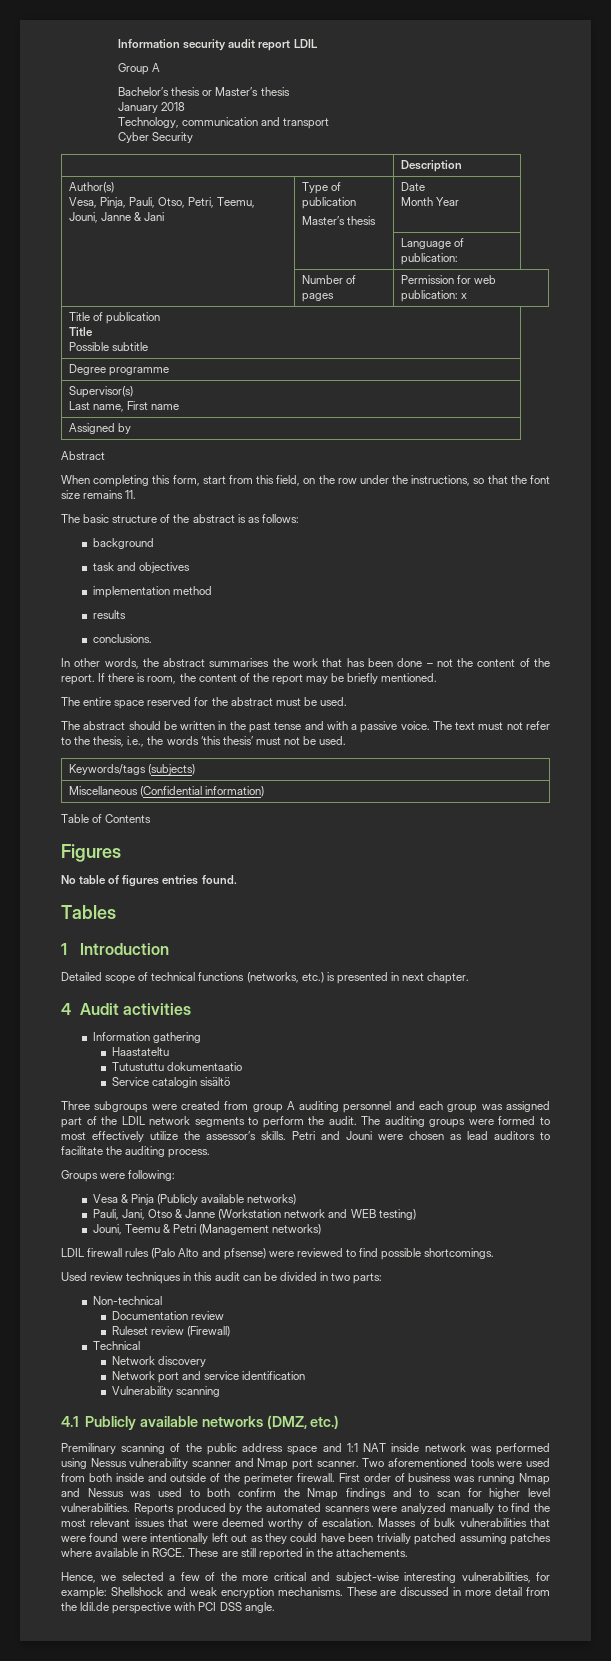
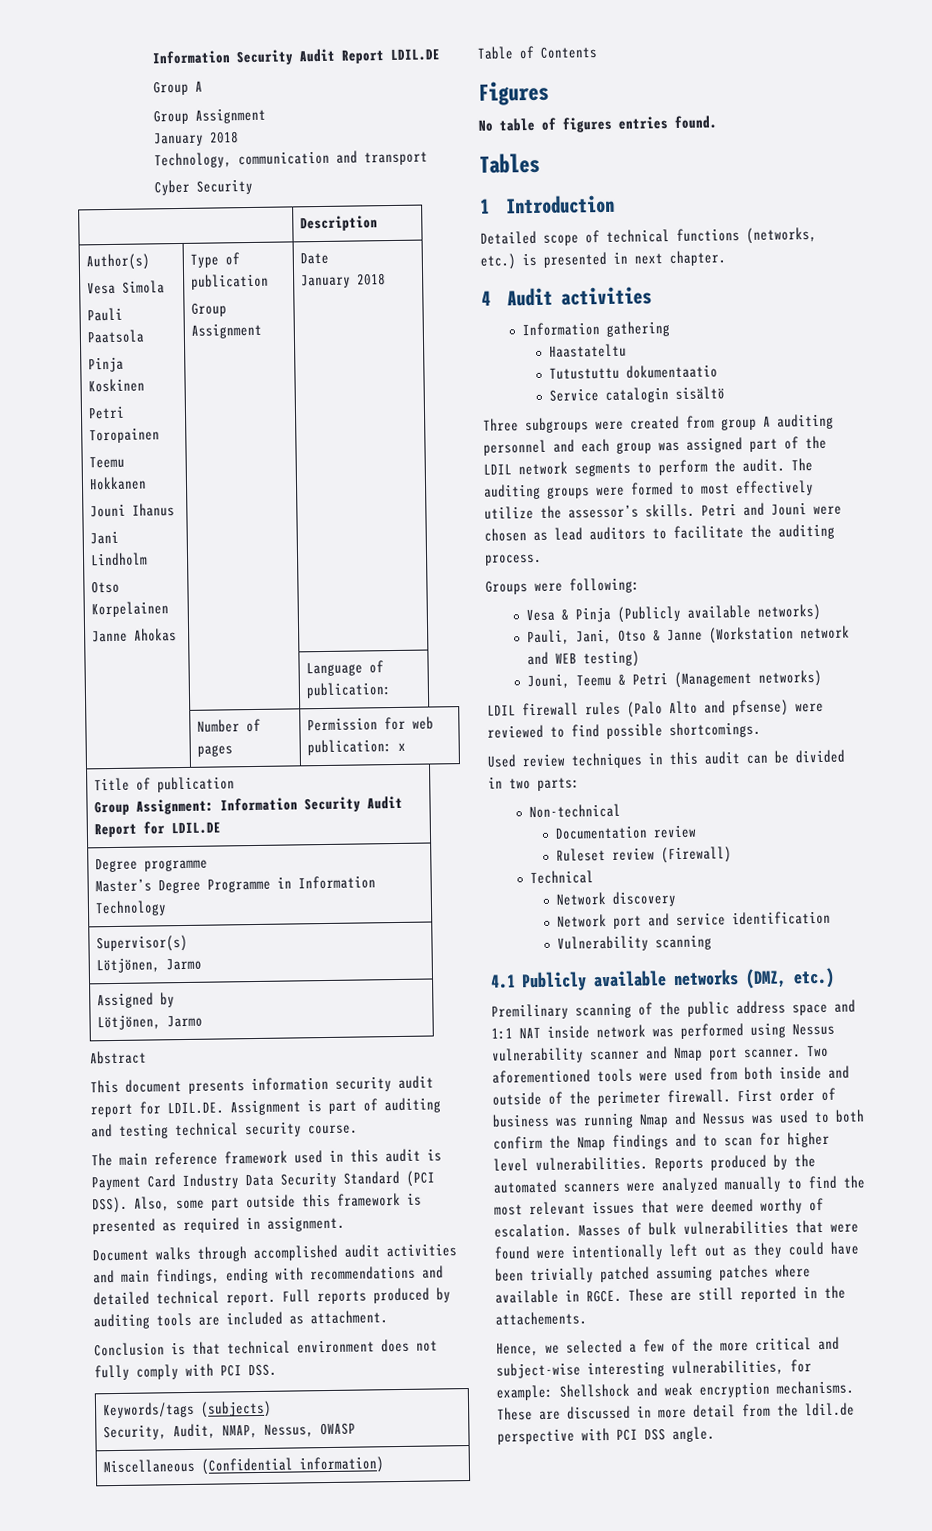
- Information security audit report LDIL
+ Information Security Audit Report LDIL.DE
  Group A
- Bachelor’s thesis or Master’s thesis
+ Group Assignment
  Author(s)
- Vesa, Pinja, Pauli, Otso, Petri, Teemu, Jouni, Janne & Jani | Type of publication
- Master’s thesis | Date
- Month Year
+ Vesa Simola
+ Pauli Paatsola
+ Pinja Koskinen
+ Petri Toropainen
+ Teemu Hokkanen
+ Jouni Ihanus
+ Jani Lindholm
+ Otso Korpelainen
+ Janne Ahokas | Type of publication
+ Group Assignment | Date
+ January 2018
  Title of publication
- Title
- Possible subtitle
+ Group Assignment: Information Security Audit Report for LDIL.DE
  Degree programme
+ Master’s Degree Programme in Information Technology
  Supervisor(s)
- Last name, First name
+ Lötjönen, Jarmo
  Assigned by
+ Lötjönen, Jarmo
- When completing this form, start from this field, on the row under the instructions, so that the font size remains 11.
- The basic structure of the abstract is as follows:
- background
- task and objectives
- implementation method
- results
- conclusions.
- In other words, the abstract summarises the work that has been done – not the content of the report. If there is room, the content of the report may be briefly mentioned.
- The entire space reserved for the abstract must be used.
- The abstract should be written in the past tense and with a passive voice. The text must not refer to the thesis, i.e., the words ‘this thesis’ must not be used.
+ This document presents information security audit report for LDIL.DE. Assignment is part of auditing and testing technical security course.
+ The main reference framework used in this audit is Payment Card Industry Data Security Standard (PCI DSS). Also, some part outside this framework is presented as required in assignment.
+ Document walks through accomplished audit activities and main findings, ending with recommendations and detailed technical report. Full reports produced by auditing tools are included as attachment.
+ Conclusion is that technical environment does not fully comply with PCI DSS.
  Keywords/tags (subjects)
+ Security, Audit, NMAP, Nessus, OWASP

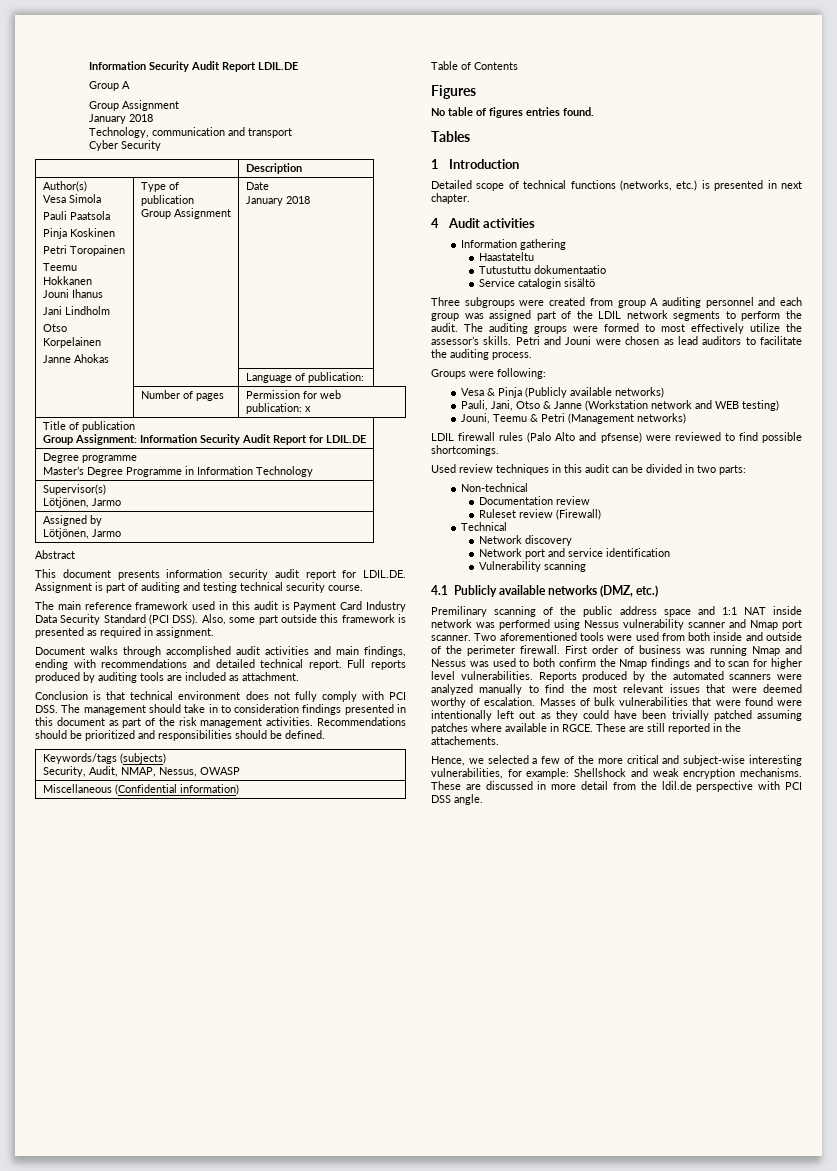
- Conclusion is that technical environment does not fully comply with PCI DSS.
+ Conclusion is that technical environment does not fully comply with PCI DSS. The management should take in to consideration findings presented in this document as part of the risk management activities. Recommendations should be prioritized and responsibilities should be defined.

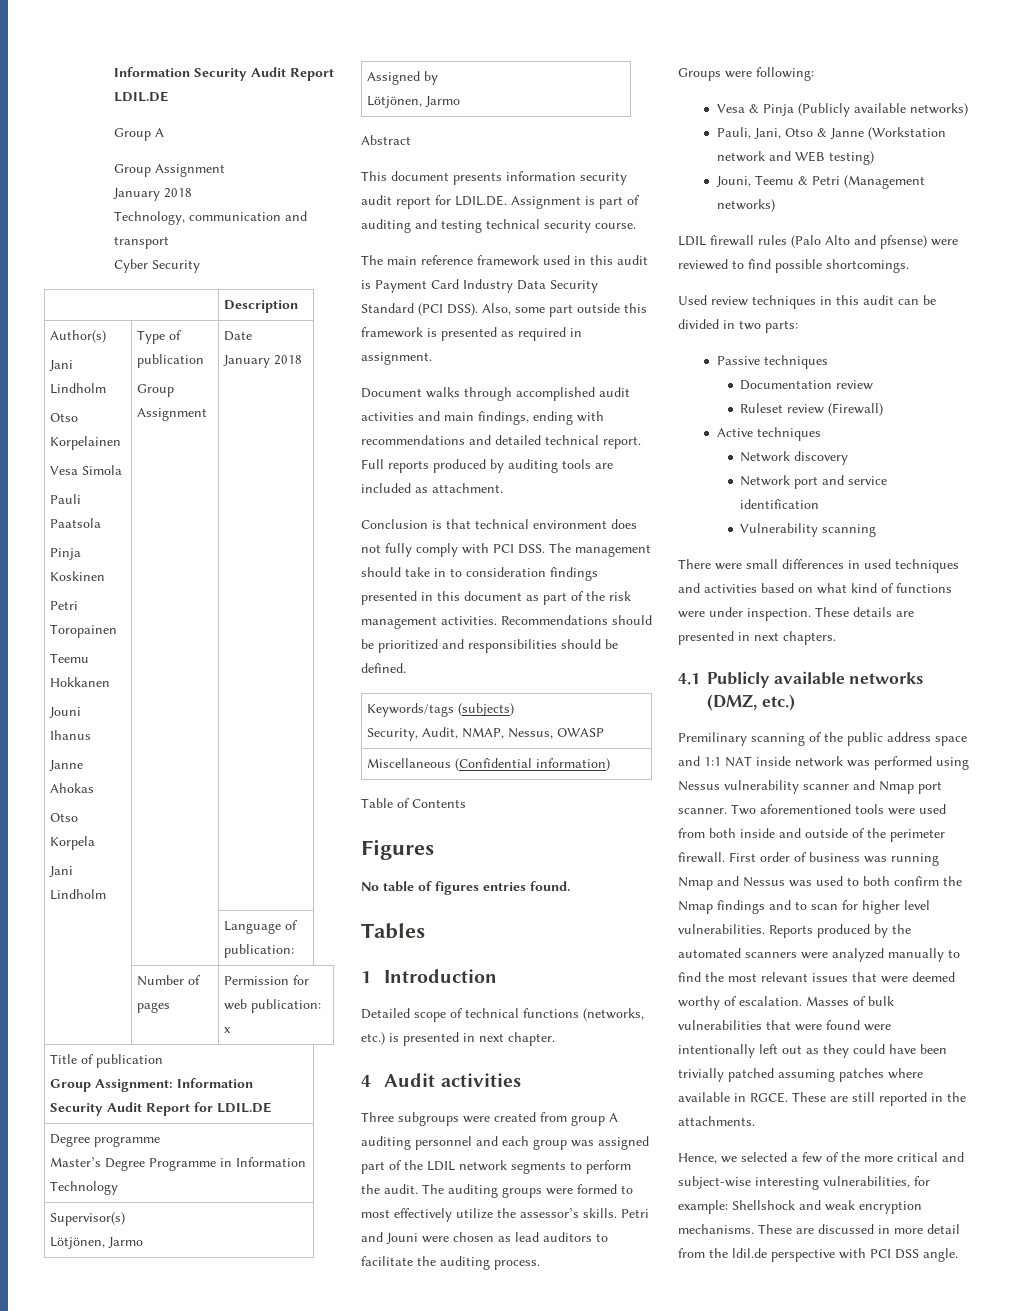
  Author(s)
+ Jani Lindholm
+ Otso Korpelainen
  Vesa Simola
  Pauli Paatsola
  Pinja Koskinen
  Petri Toropainen
  Teemu Hokkanen
  Jouni Ihanus
- Jani Lindholm
- Otso Korpelainen
- Janne Ahokas | Type of publication
+ Janne Ahokas
+ Otso Korpela
+ Jani Lindholm | Type of publication
- Information gathering
- Haastateltu
- Tutustuttu dokumentaatio
- Service catalogin sisältö
- Non-technical
+ Passive techniques
- Technical
+ Active techniques
+ There were small differences in used techniques and activities based on what kind of functions were under inspection. These details are presented in next chapters.
- These are still reported in the attachements.
+ These are still reported in the attachments.

